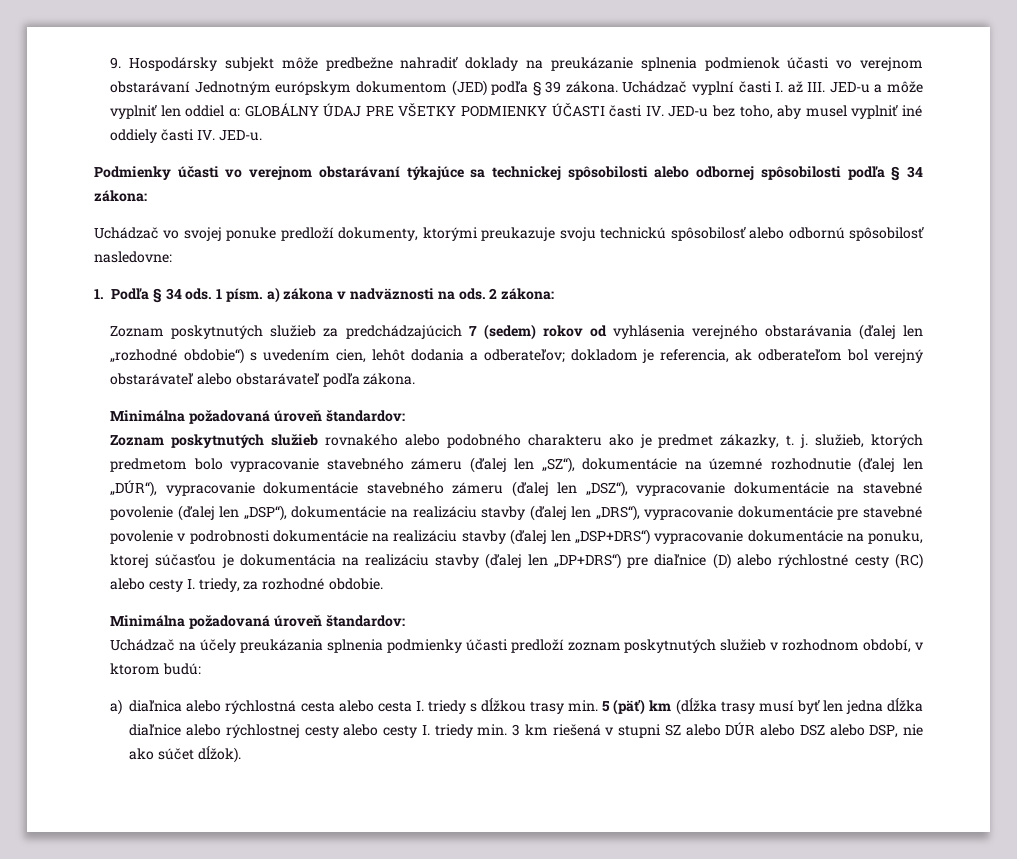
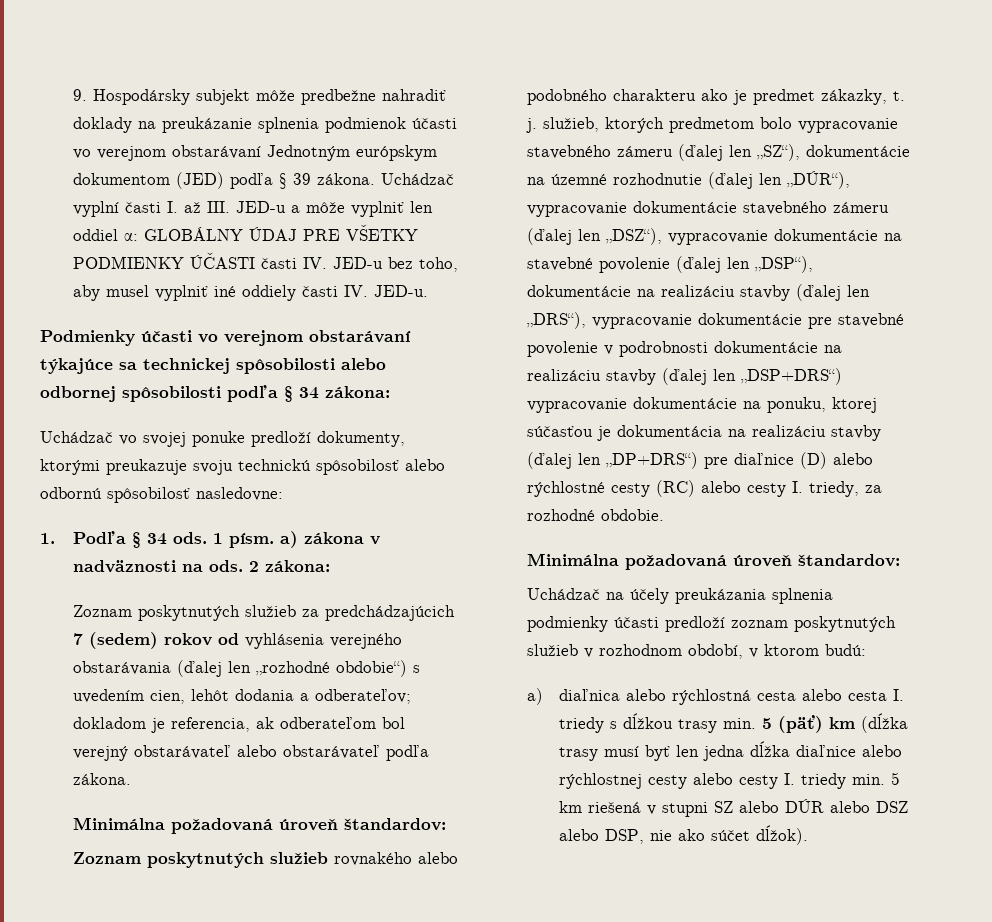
- a) diaľnica alebo rýchlostná cesta alebo cesta I. triedy s dĺžkou trasy min. 5 (päť) km (dĺžka trasy musí byť len jedna dĺžka diaľnice alebo rýchlostnej cesty alebo cesty I. triedy min. 3 km riešená v stupni SZ alebo DÚR alebo DSZ alebo DSP, nie ako súčet dĺžok).
+ a) diaľnica alebo rýchlostná cesta alebo cesta I. triedy s dĺžkou trasy min. 5 (päť) km (dĺžka trasy musí byť len jedna dĺžka diaľnice alebo rýchlostnej cesty alebo cesty I. triedy min. 5 km riešená v stupni SZ alebo DÚR alebo DSZ alebo DSP, nie ako súčet dĺžok).

